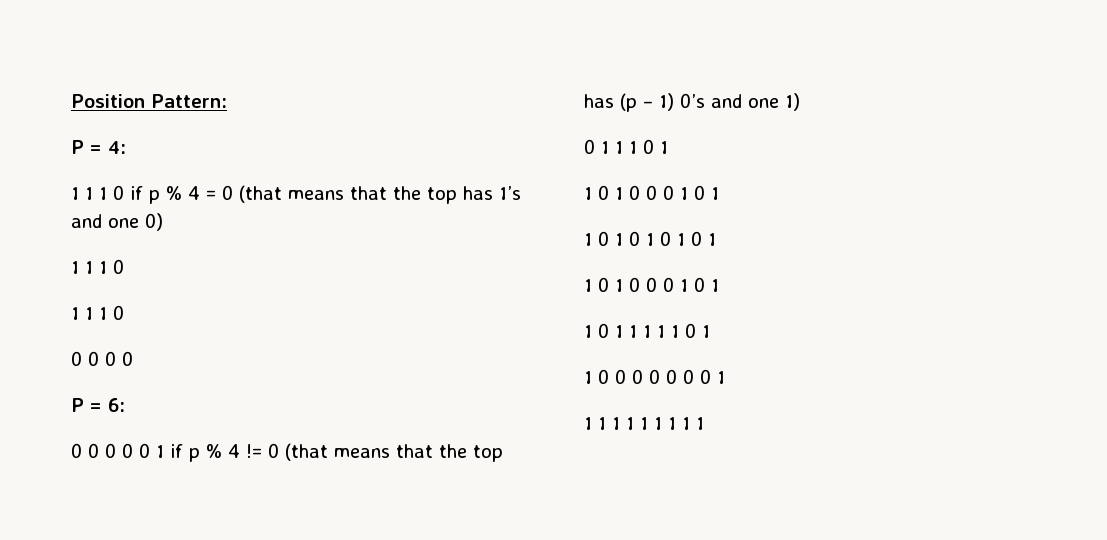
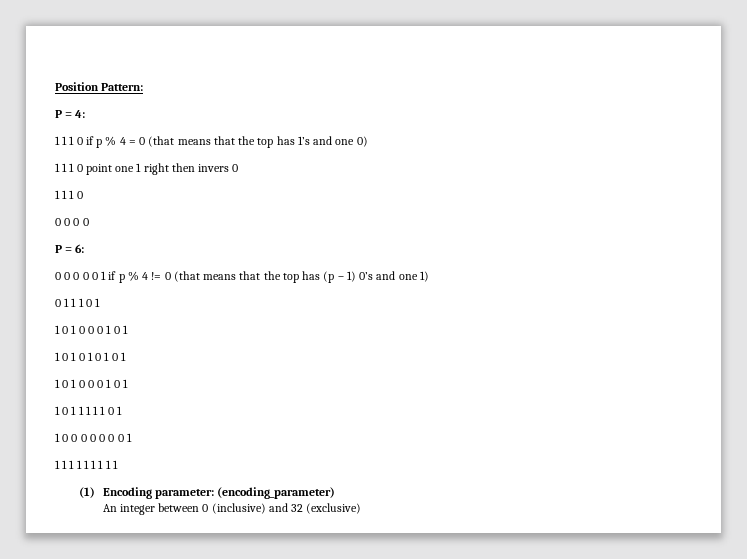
  1 1 1 0 if p % 4 = 0 (that means that the top has 1’s and one 0)
- 1 1 1 0
+ 1 1 1 0 point one 1 right then invers 0
+ (1) Encoding parameter: (encoding_parameter)
+ An integer between 0 (inclusive) and 32 (exclusive)

